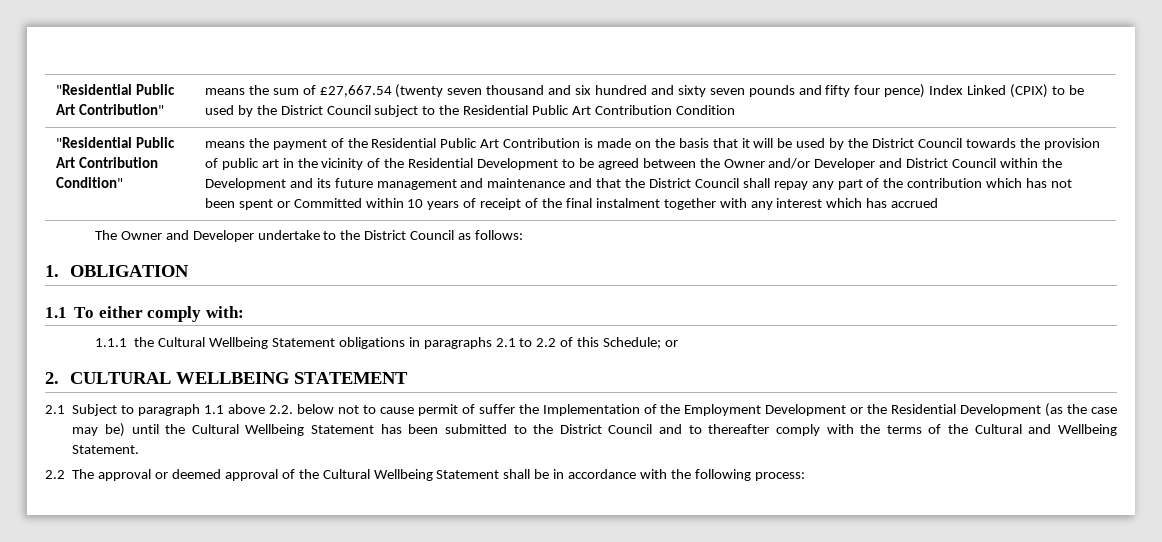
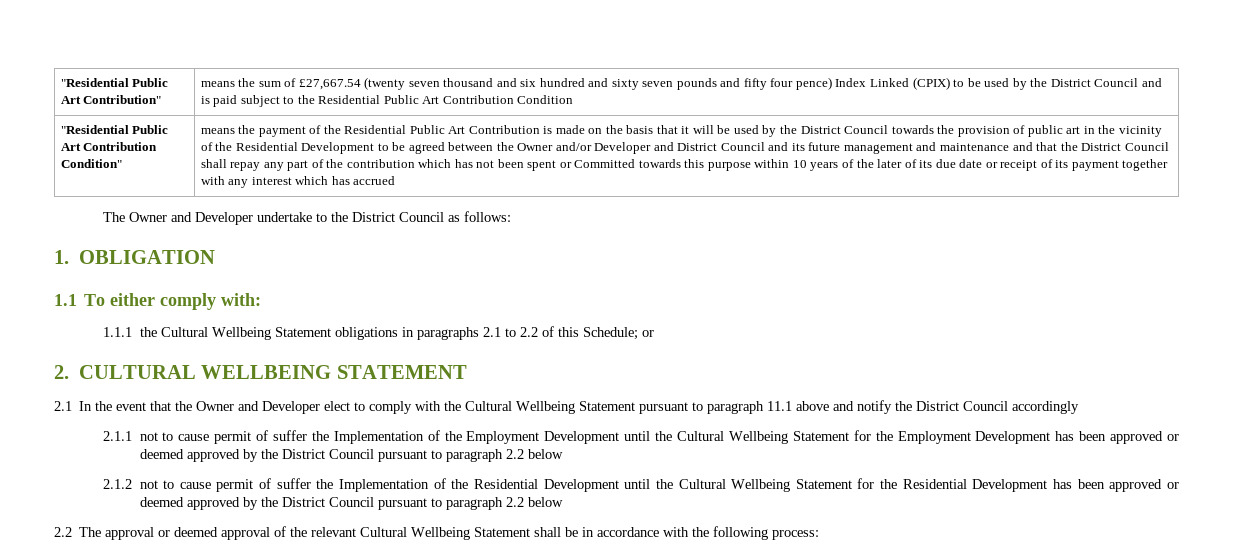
- means the sum of £27,667.54 (twenty seven thousand and six hundred and sixty seven pounds and fifty four pence) Index Linked (CPIX) to be used by the District Council subject to the Residential Public Art Contribution Condition
+ means the sum of £27,667.54 (twenty seven thousand and six hundred and sixty seven pounds and fifty four pence) Index Linked (CPIX) to be used by the District Council and is paid subject to the Residential Public Art Contribution Condition
- means the payment of the Residential Public Art Contribution is made on the basis that it will be used by the District Council towards the provision of public art in the vicinity of the Residential Development to be agreed between the Owner and/or Developer and District Council within the Development and its future management and maintenance and that the District Council shall repay any part of the contribution which has not been spent or Committed within 10 years of receipt of the final instalment together with any interest which has accrued
+ means the payment of the Residential Public Art Contribution is made on the basis that it will be used by the District Council towards the provision of public art in the vicinity of the Residential Development to be agreed between the Owner and/or Developer and District Council and its future management and maintenance and that the District Council shall repay any part of the contribution which has not been spent or Committed towards this purpose within 10 years of the later of its due date or receipt of its payment together with any interest which has accrued
- 2.1 Subject to paragraph 1.1 above 2.2. below not to cause permit of suffer the Implementation of the Employment Development or the Residential Development (as the case may be) until the Cultural Wellbeing Statement has been submitted to the District Council and to thereafter comply with the terms of the Cultural and Wellbeing Statement.
+ 2.1 In the event that the Owner and Developer elect to comply with the Cultural Wellbeing Statement pursuant to paragraph 11.1 above and notify the District Council accordingly
+ 2.1.1 not to cause permit of suffer the Implementation of the Employment Development until the Cultural Wellbeing Statement for the Employment Development has been approved or deemed approved by the District Council pursuant to paragraph 2.2 below
+ 2.1.2 not to cause permit of suffer the Implementation of the Residential Development until the Cultural Wellbeing Statement for the Residential Development has been approved or deemed approved by the District Council pursuant to paragraph 2.2 below
- 2.2 The approval or deemed approval of the Cultural Wellbeing Statement shall be in accordance with the following process:
+ 2.2 The approval or deemed approval of the relevant Cultural Wellbeing Statement shall be in accordance with the following process:

